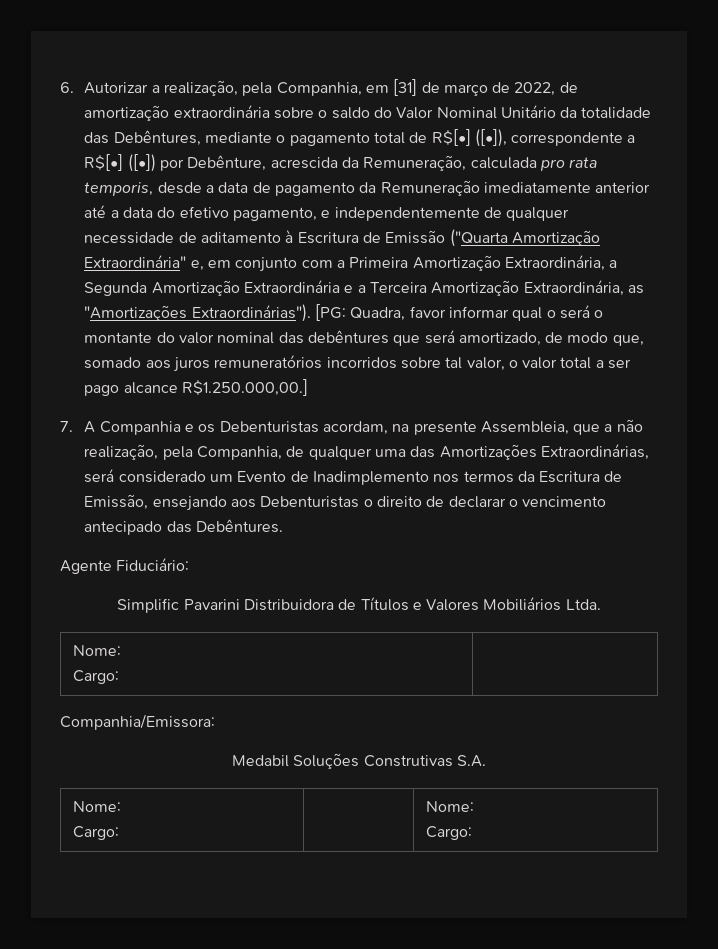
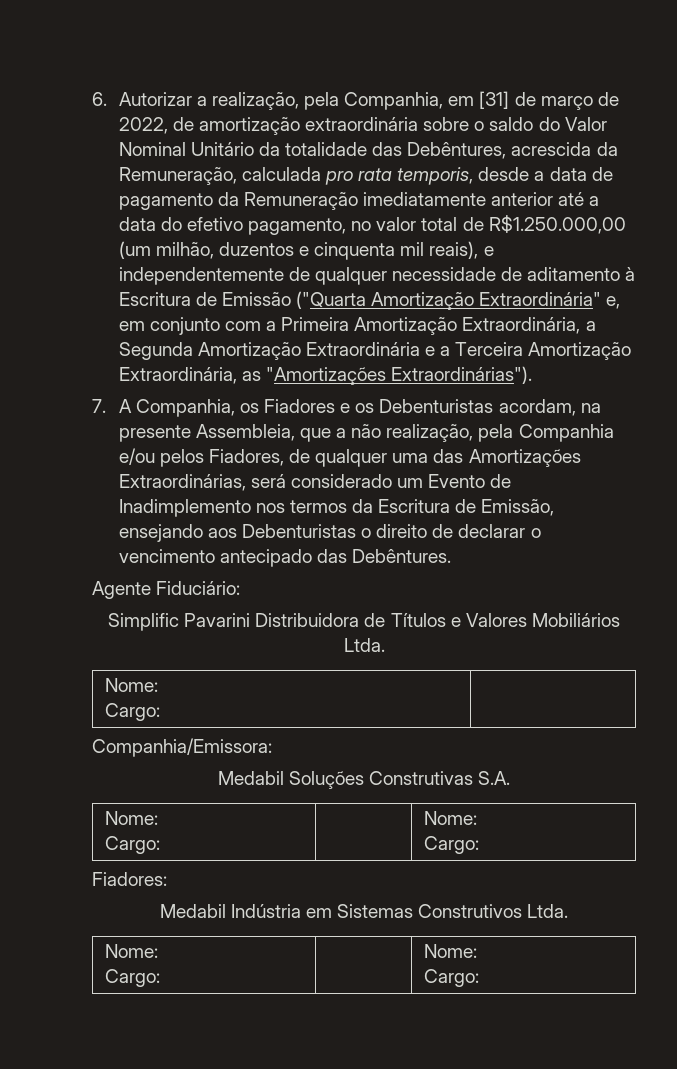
- 6. Autorizar a realização, pela Companhia, em [31] de março de 2022, de amortização extraordinária sobre o saldo do Valor Nominal Unitário da totalidade das Debêntures, mediante o pagamento total de R$[•] ([•]), correspondente a R$[•] ([•]) por Debênture, acrescida da Remuneração, calculada pro rata temporis, desde a data de pagamento da Remuneração imediatamente anterior até a data do efetivo pagamento, e independentemente de qualquer necessidade de aditamento à Escritura de Emissão ("Quarta Amortização Extraordinária" e, em conjunto com a Primeira Amortização Extraordinária, a Segunda Amortização Extraordinária e a Terceira Amortização Extraordinária, as "Amortizações Extraordinárias"). [PG: Quadra, favor informar qual o será o montante do valor nominal das debêntures que será amortizado, de modo que, somado aos juros remuneratórios incorridos sobre tal valor, o valor total a ser pago alcance R$1.250.000,00.]
+ 6. Autorizar a realização, pela Companhia, em [31] de março de 2022, de amortização extraordinária sobre o saldo do Valor Nominal Unitário da totalidade das Debêntures, acrescida da Remuneração, calculada pro rata temporis, desde a data de pagamento da Remuneração imediatamente anterior até a data do efetivo pagamento, no valor total de R$1.250.000,00 (um milhão, duzentos e cinquenta mil reais), e independentemente de qualquer necessidade de aditamento à Escritura de Emissão ("Quarta Amortização Extraordinária" e, em conjunto com a Primeira Amortização Extraordinária, a Segunda Amortização Extraordinária e a Terceira Amortização Extraordinária, as "Amortizações Extraordinárias").
- 7. A Companhia e os Debenturistas acordam, na presente Assembleia, que a não realização, pela Companhia, de qualquer uma das Amortizações Extraordinárias, será considerado um Evento de Inadimplemento nos termos da Escritura de Emissão, ensejando aos Debenturistas o direito de declarar o vencimento antecipado das Debêntures.
+ 7. A Companhia, os Fiadores e os Debenturistas acordam, na presente Assembleia, que a não realização, pela Companhia e/ou pelos Fiadores, de qualquer uma das Amortizações Extraordinárias, será considerado um Evento de Inadimplemento nos termos da Escritura de Emissão, ensejando aos Debenturistas o direito de declarar o vencimento antecipado das Debêntures.
+ Fiadores:
+ Medabil Indústria em Sistemas Construtivos Ltda.
+ Nome:
+ Cargo: | | Nome:
+ Cargo:

